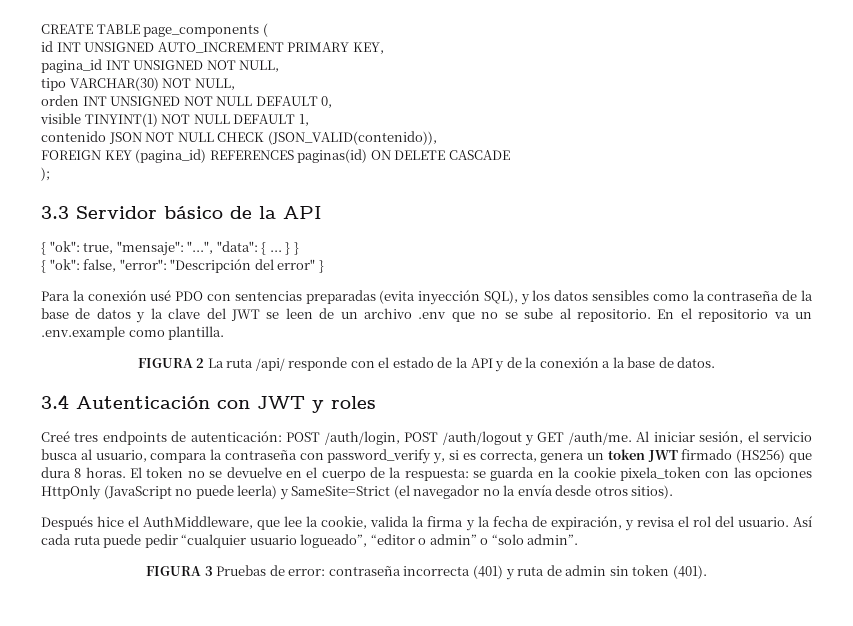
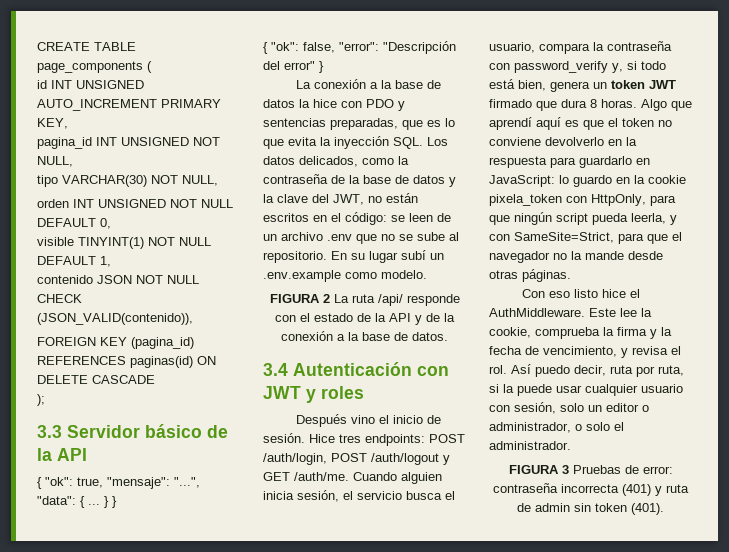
- Para la conexión usé PDO con sentencias preparadas (evita inyección SQL), y los datos sensibles como la contraseña de la base de datos y la clave del JWT se leen de un archivo .env que no se sube al repositorio.
+ La conexión a la base de datos la hice con PDO y sentencias preparadas, que es lo que evita la inyección SQL. Los datos delicados, como la contraseña de la base de datos y la clave del JWT, no están escritos en el código: se leen de un archivo .env que no se sube al repositorio.
- En el repositorio va un .env.example como plantilla.
+ En su lugar subí un .env.example como modelo.
- Creé tres endpoints de autenticación: POST /auth/login, POST /auth/logout y GET /auth/me.
+ Después vino el inicio de sesión. Hice tres endpoints: POST /auth/login, POST /auth/logout y GET /auth/me.
- Al iniciar sesión, el servicio busca al usuario, compara la contraseña con password_verify y, si es correcta, genera un token JWT firmado (HS256) que dura 8 horas.
+ Cuando alguien inicia sesión, el servicio busca el usuario, compara la contraseña con password_verify y, si todo está bien, genera un token JWT firmado que dura 8 horas.
- El token no se devuelve en el cuerpo de la respuesta: se guarda en la cookie pixela_token con las opciones HttpOnly (JavaScript no puede leerla) y SameSite=Strict (el navegador no la envía desde otros sitios).
- Después hice el AuthMiddleware, que lee la cookie, valida la firma y la fecha de expiración, y revisa el rol del usuario. Así cada ruta puede pedir “cualquier usuario logueado”, “editor o admin” o “solo admin”.
+ Algo que aprendí aquí es que el token no conviene devolverlo en la respuesta para guardarlo en JavaScript: lo guardo en la cookie pixela_token con HttpOnly, para que ningún script pueda leerla, y con SameSite=Strict, para que el navegador no la mande desde otras páginas.
+ Con eso listo hice el AuthMiddleware. Este lee la cookie, comprueba la firma y la fecha de vencimiento, y revisa el rol. Así puedo decir, ruta por ruta, si la puede usar cualquier usuario con sesión, solo un editor o administrador, o solo el administrador.

